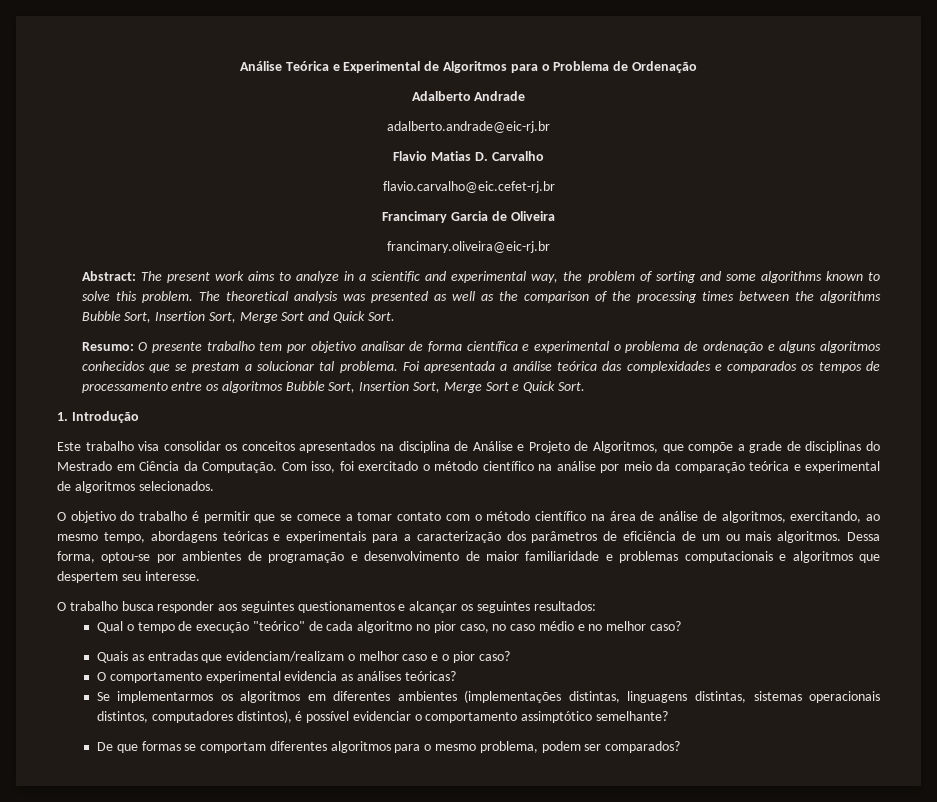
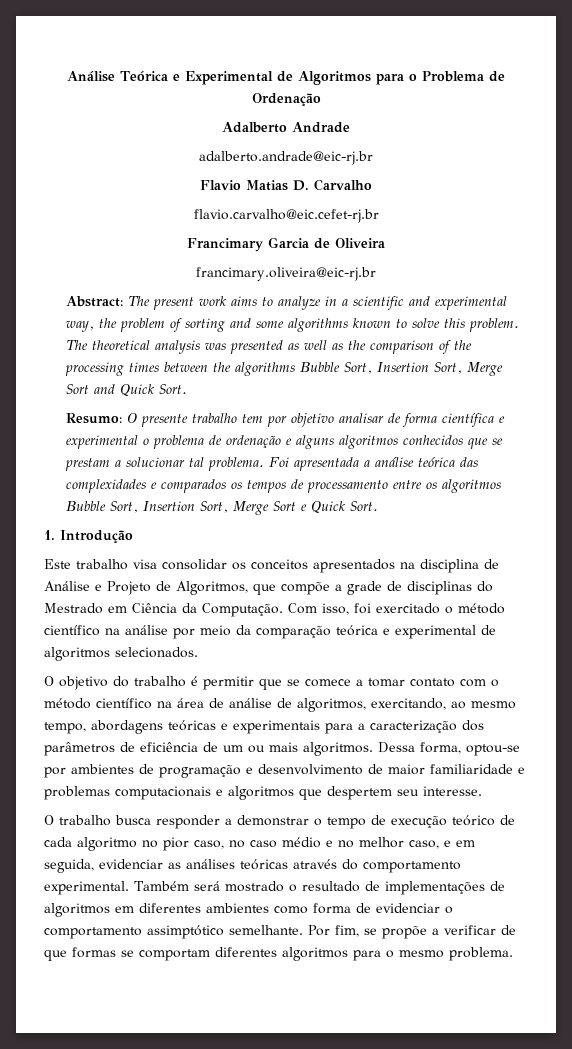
- O trabalho busca responder aos seguintes questionamentos e alcançar os seguintes resultados:
- Qual o tempo de execução "teórico" de cada algoritmo no pior caso, no caso médio e no melhor caso?
- Quais as entradas que evidenciam/realizam o melhor caso e o pior caso?
- O comportamento experimental evidencia as análises teóricas?
- Se implementarmos os algoritmos em diferentes ambientes (implementações distintas, linguagens distintas, sistemas operacionais distintos, computadores distintos), é possível evidenciar o comportamento assimptótico semelhante?
- De que formas se comportam diferentes algoritmos para o mesmo problema, podem ser comparados?
+ O trabalho busca responder a demonstrar o tempo de execução teórico de cada algoritmo no pior caso, no caso médio e no melhor caso, e em seguida, evidenciar as análises teóricas através do comportamento experimental. Também será mostrado o resultado de implementações de algoritmos em diferentes ambientes como forma de evidenciar o comportamento assimptótico semelhante. Por fim, se propõe a verificar de que formas se comportam diferentes algoritmos para o mesmo problema.

